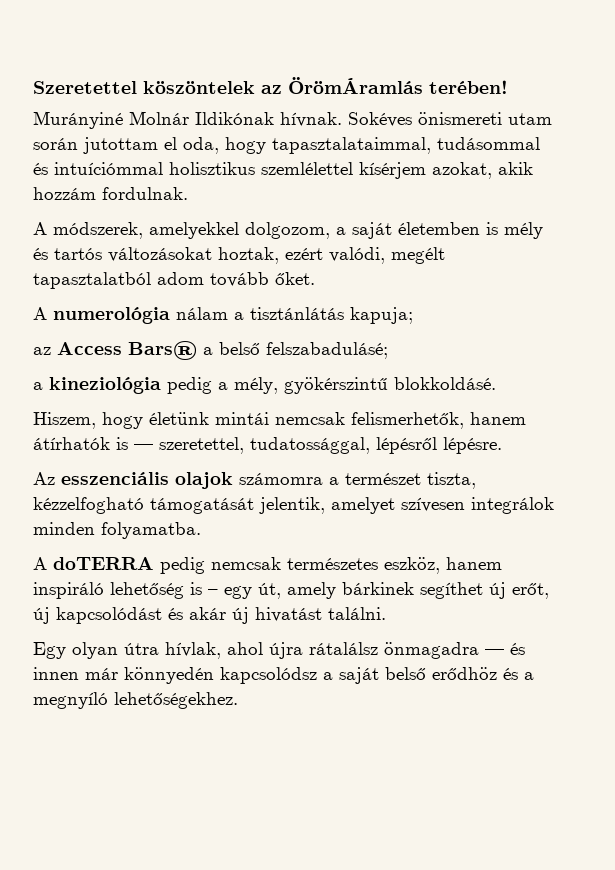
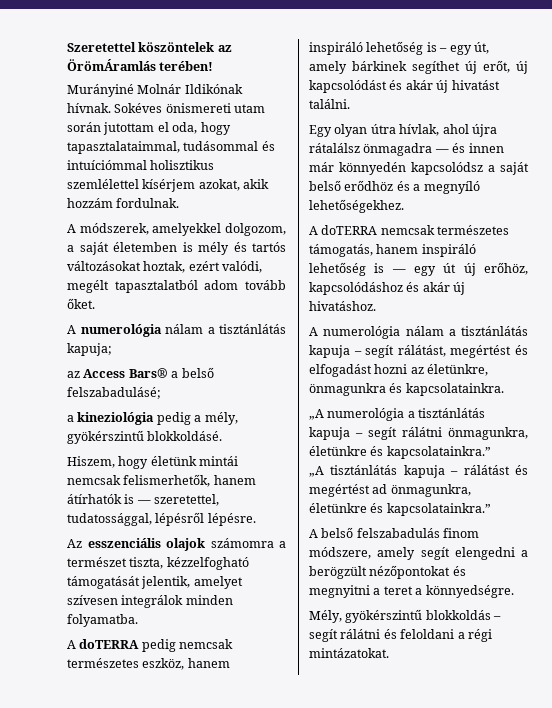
+ A doTERRA nemcsak természetes támogatás, hanem inspiráló lehetőség is — egy út új erőhöz, kapcsolódáshoz és akár új hivatáshoz.
+ A numerológia nálam a tisztánlátás kapuja – segít rálátást, megértést és elfogadást hozni az életünkre, önmagunkra és kapcsolatainkra.
+ „A numerológia a tisztánlátás kapuja – segít rálátni önmagunkra, életünkre és kapcsolatainkra.”
+ „A tisztánlátás kapuja – rálátást és megértést ad önmagunkra, életünkre és kapcsolatainkra.”
+ A belső felszabadulás finom módszere, amely segít elengedni a berögzült nézőpontokat és megnyitni a teret a könnyedségre.
+ Mély, gyökérszintű blokkoldás – segít rálátni és feloldani a régi mintázatokat.

